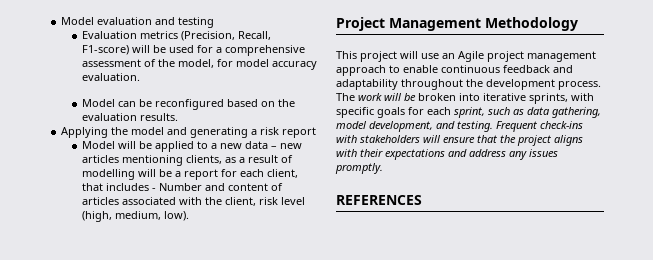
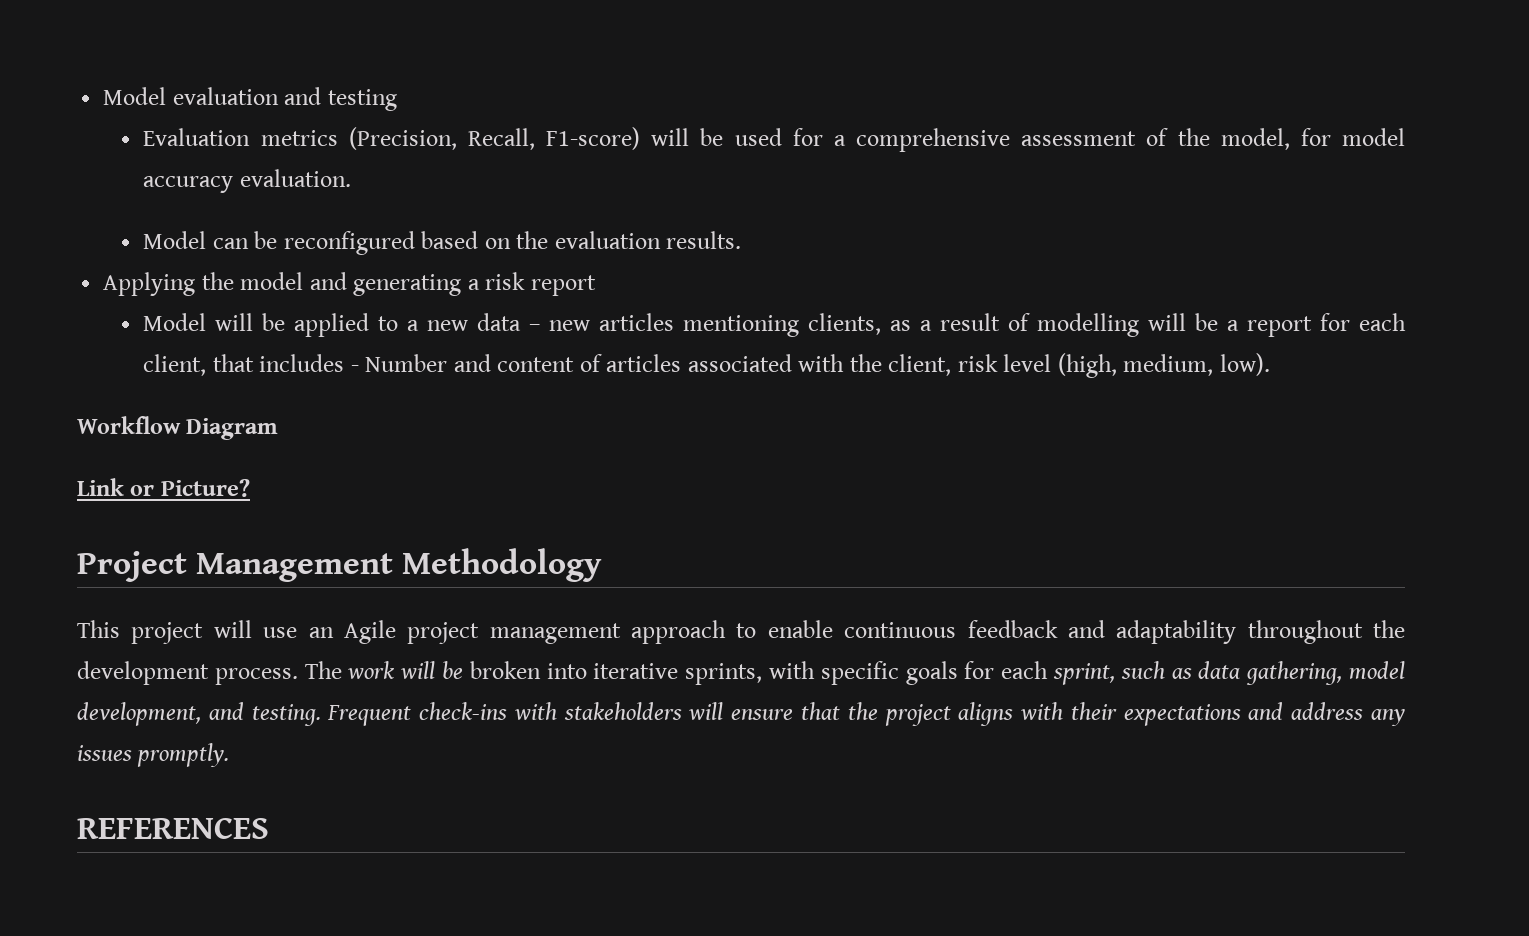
+ Workflow Diagram
+ Link or Picture?

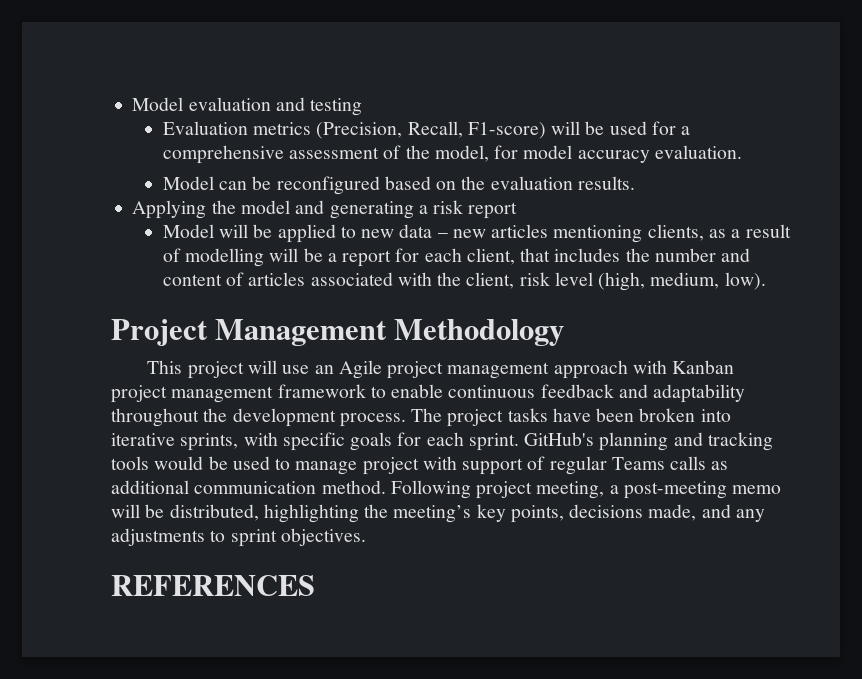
- Model will be applied to a new data – new articles mentioning clients, as a result of modelling will be a report for each client, that includes - Number and content of articles associated with the client, risk level (high, medium, low).
+ Model will be applied to new data – new articles mentioning clients, as a result of modelling will be a report for each client, that includes the number and content of articles associated with the client, risk level (high, medium, low).
- Workflow Diagram
- Link or Picture?
- This project will use an Agile project management approach to enable continuous feedback and adaptability throughout the development process.
+ This project will use an Agile project management approach with Kanban project management framework to enable continuous feedback and adaptability throughout the development process.
- The work will be broken into iterative sprints, with specific goals for each sprint, such as data gathering, model development, and testing. Frequent check-ins with stakeholders will ensure that the project aligns with their expectations and address any issues promptly.
+ The project tasks have been broken into iterative sprints, with specific goals for each sprint. GitHub's planning and tracking tools would be used to manage project with support of regular Teams calls as additional communication method. Following project meeting, a post-meeting memo will be distributed, highlighting the meeting’s key points, decisions made, and any adjustments to sprint objectives.

